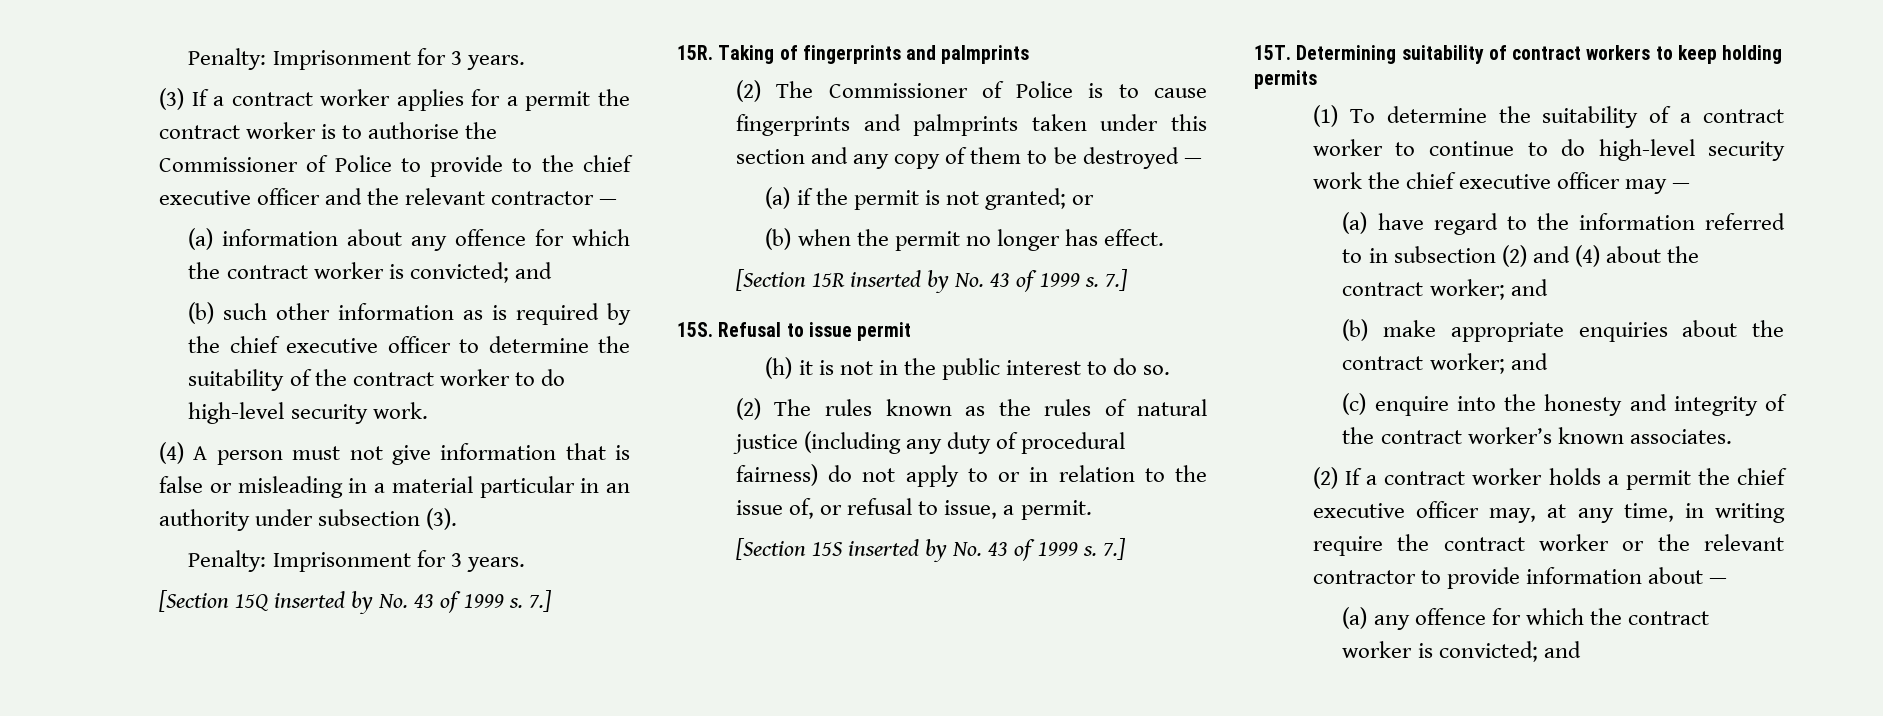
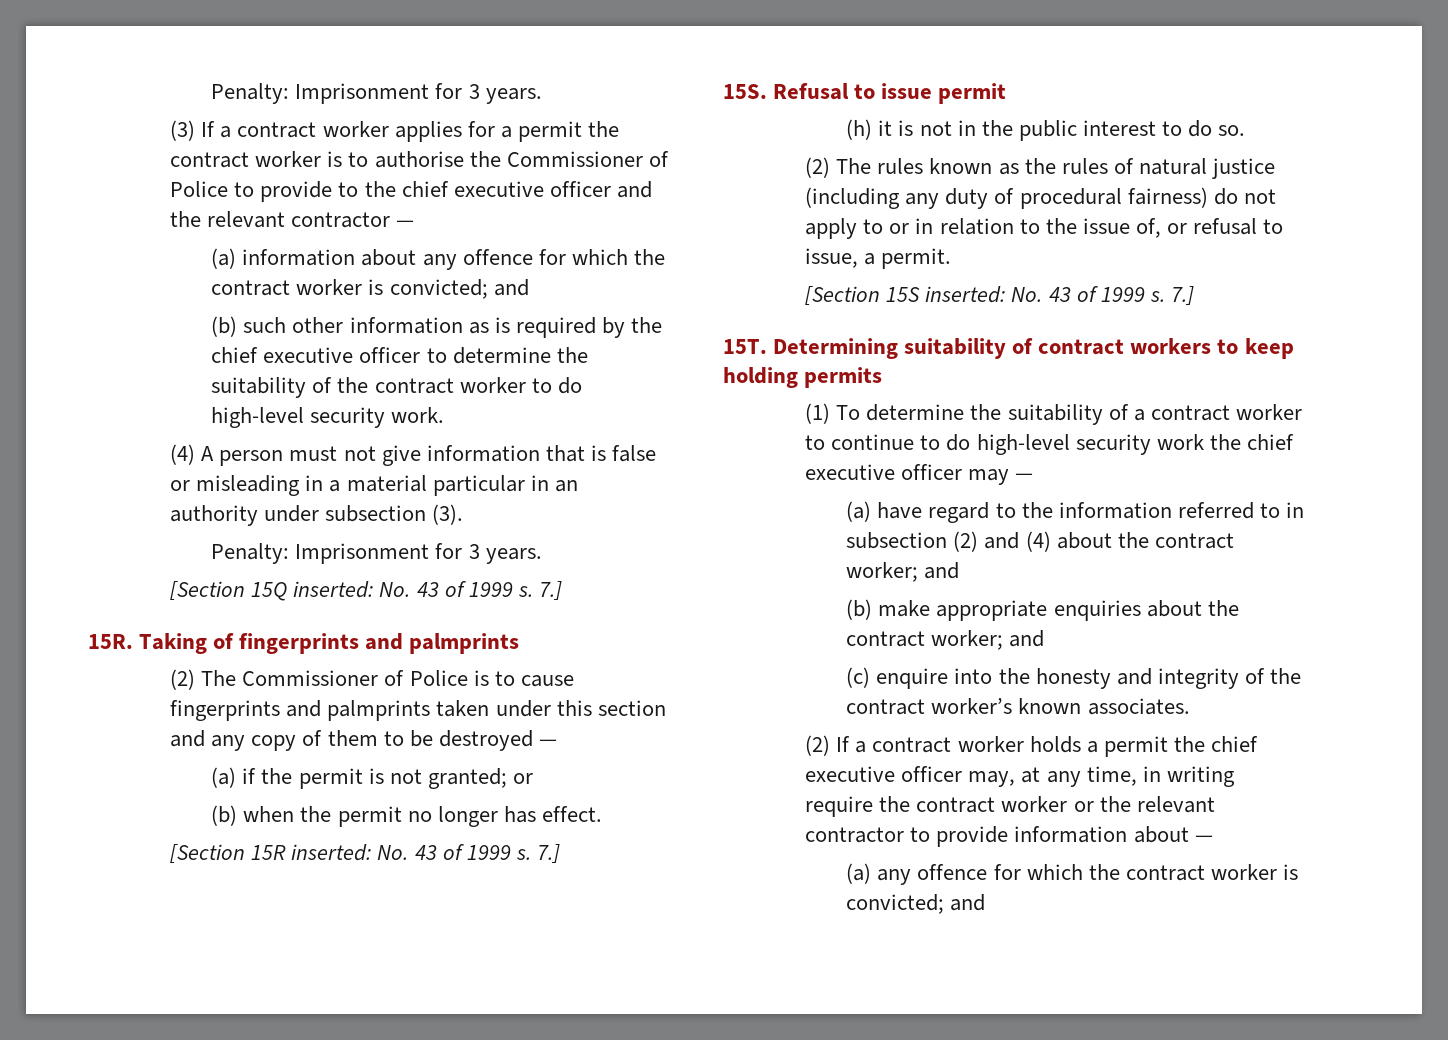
- [Section 15Q inserted by No. 43 of 1999 s.
+ [Section 15Q inserted: No. 43 of 1999 s.
- [Section 15R inserted by No. 43 of 1999 s.
+ [Section 15R inserted: No. 43 of 1999 s.
- [Section 15S inserted by No. 43 of 1999 s.
+ [Section 15S inserted: No. 43 of 1999 s.

